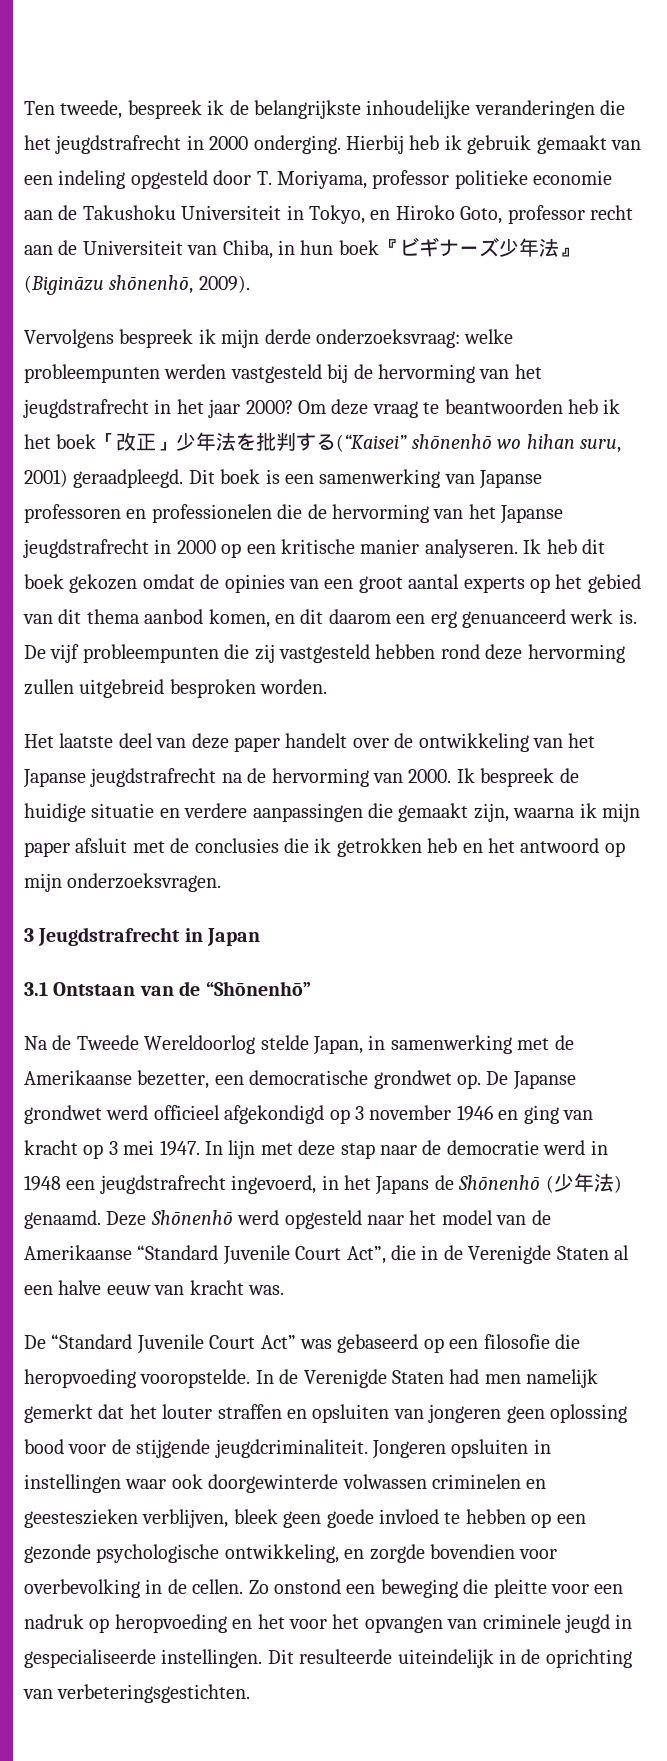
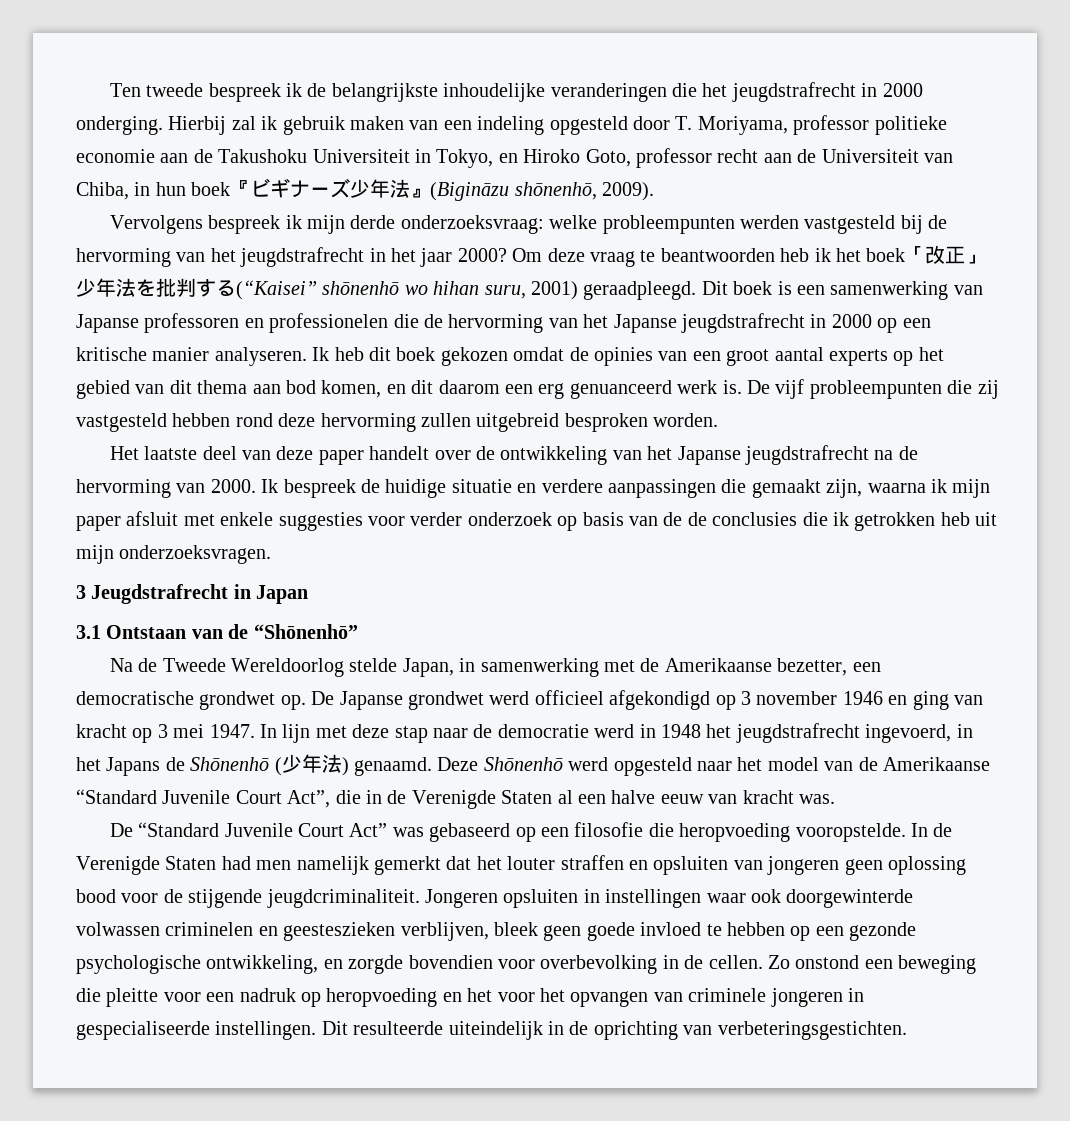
- Ten tweede, bespreek ik de belangrijkste inhoudelijke veranderingen die het jeugdstrafrecht in 2000 onderging.
+ Ten tweede bespreek ik de belangrijkste inhoudelijke veranderingen die het jeugdstrafrecht in 2000 onderging.
- Hierbij heb ik gebruik gemaakt van een indeling opgesteld door T. Moriyama, professor politieke economie aan de Takushoku Universiteit in Tokyo, en Hiroko Goto, professor recht aan de Universiteit van Chiba, in hun boek『ビギナーズ少年法』(Bigināzu shōnenhō, 2009).
+ Hierbij zal ik gebruik maken van een indeling opgesteld door T. Moriyama, professor politieke economie aan de Takushoku Universiteit in Tokyo, en Hiroko Goto, professor recht aan de Universiteit van Chiba, in hun boek『ビギナーズ少年法』(Bigināzu shōnenhō, 2009).
- Ik heb dit boek gekozen omdat de opinies van een groot aantal experts op het gebied van dit thema aanbod komen, en dit daarom een erg genuanceerd werk is.
+ Ik heb dit boek gekozen omdat de opinies van een groot aantal experts op het gebied van dit thema aan bod komen, en dit daarom een erg genuanceerd werk is.
- Ik bespreek de huidige situatie en verdere aanpassingen die gemaakt zijn, waarna ik mijn paper afsluit met de conclusies die ik getrokken heb en het antwoord op mijn onderzoeksvragen.
+ Ik bespreek de huidige situatie en verdere aanpassingen die gemaakt zijn, waarna ik mijn paper afsluit met enkele suggesties voor verder onderzoek op basis van de de conclusies die ik getrokken heb uit mijn onderzoeksvragen.
- In lijn met deze stap naar de democratie werd in 1948 een jeugdstrafrecht ingevoerd, in het Japans de Shōnenhō (少年法) genaamd.
+ In lijn met deze stap naar de democratie werd in 1948 het jeugdstrafrecht ingevoerd, in het Japans de Shōnenhō (少年法) genaamd.
- Zo onstond een beweging die pleitte voor een nadruk op heropvoeding en het voor het opvangen van criminele jeugd in gespecialiseerde instellingen.
+ Zo onstond een beweging die pleitte voor een nadruk op heropvoeding en het voor het opvangen van criminele jongeren in gespecialiseerde instellingen.

